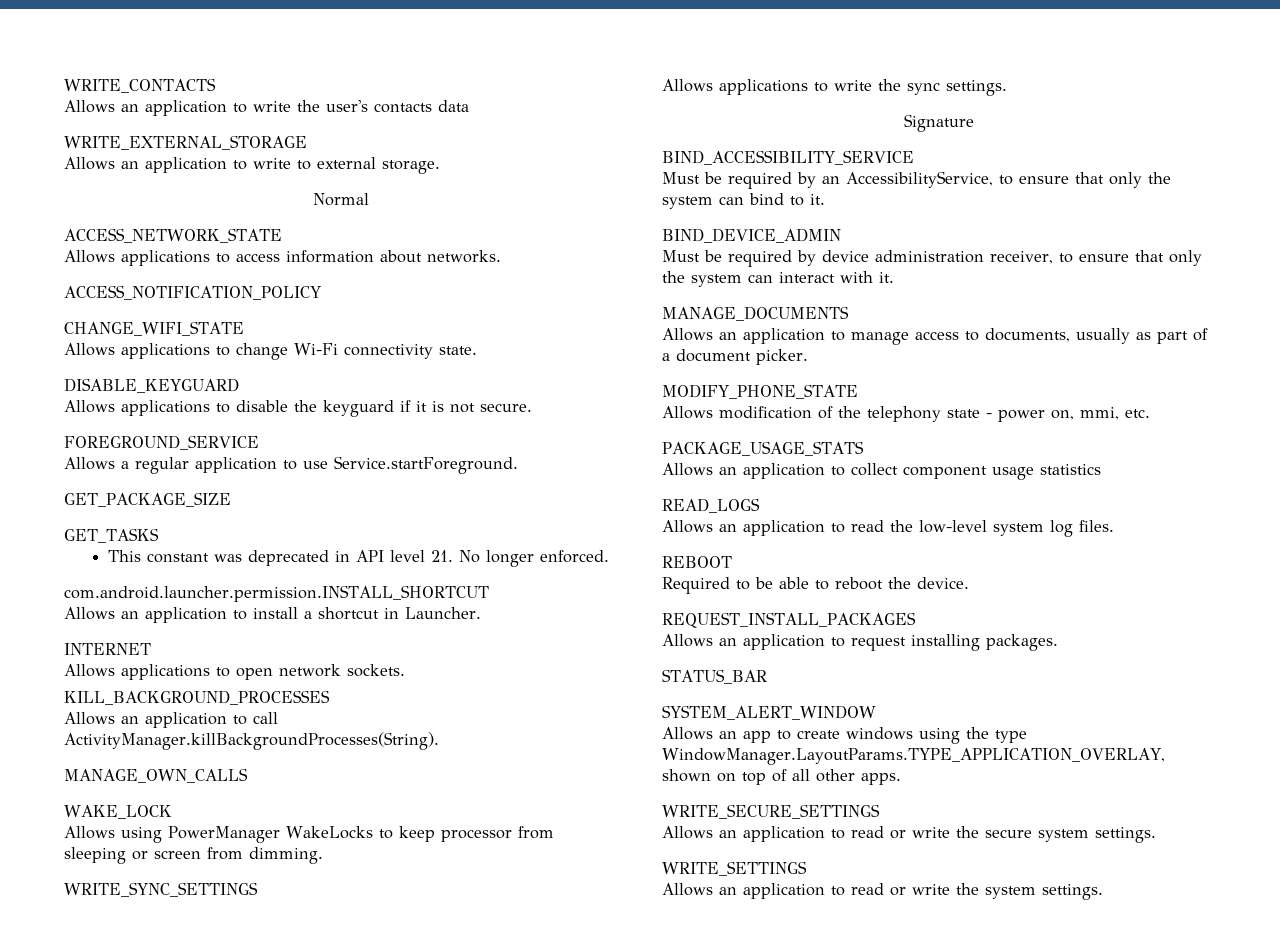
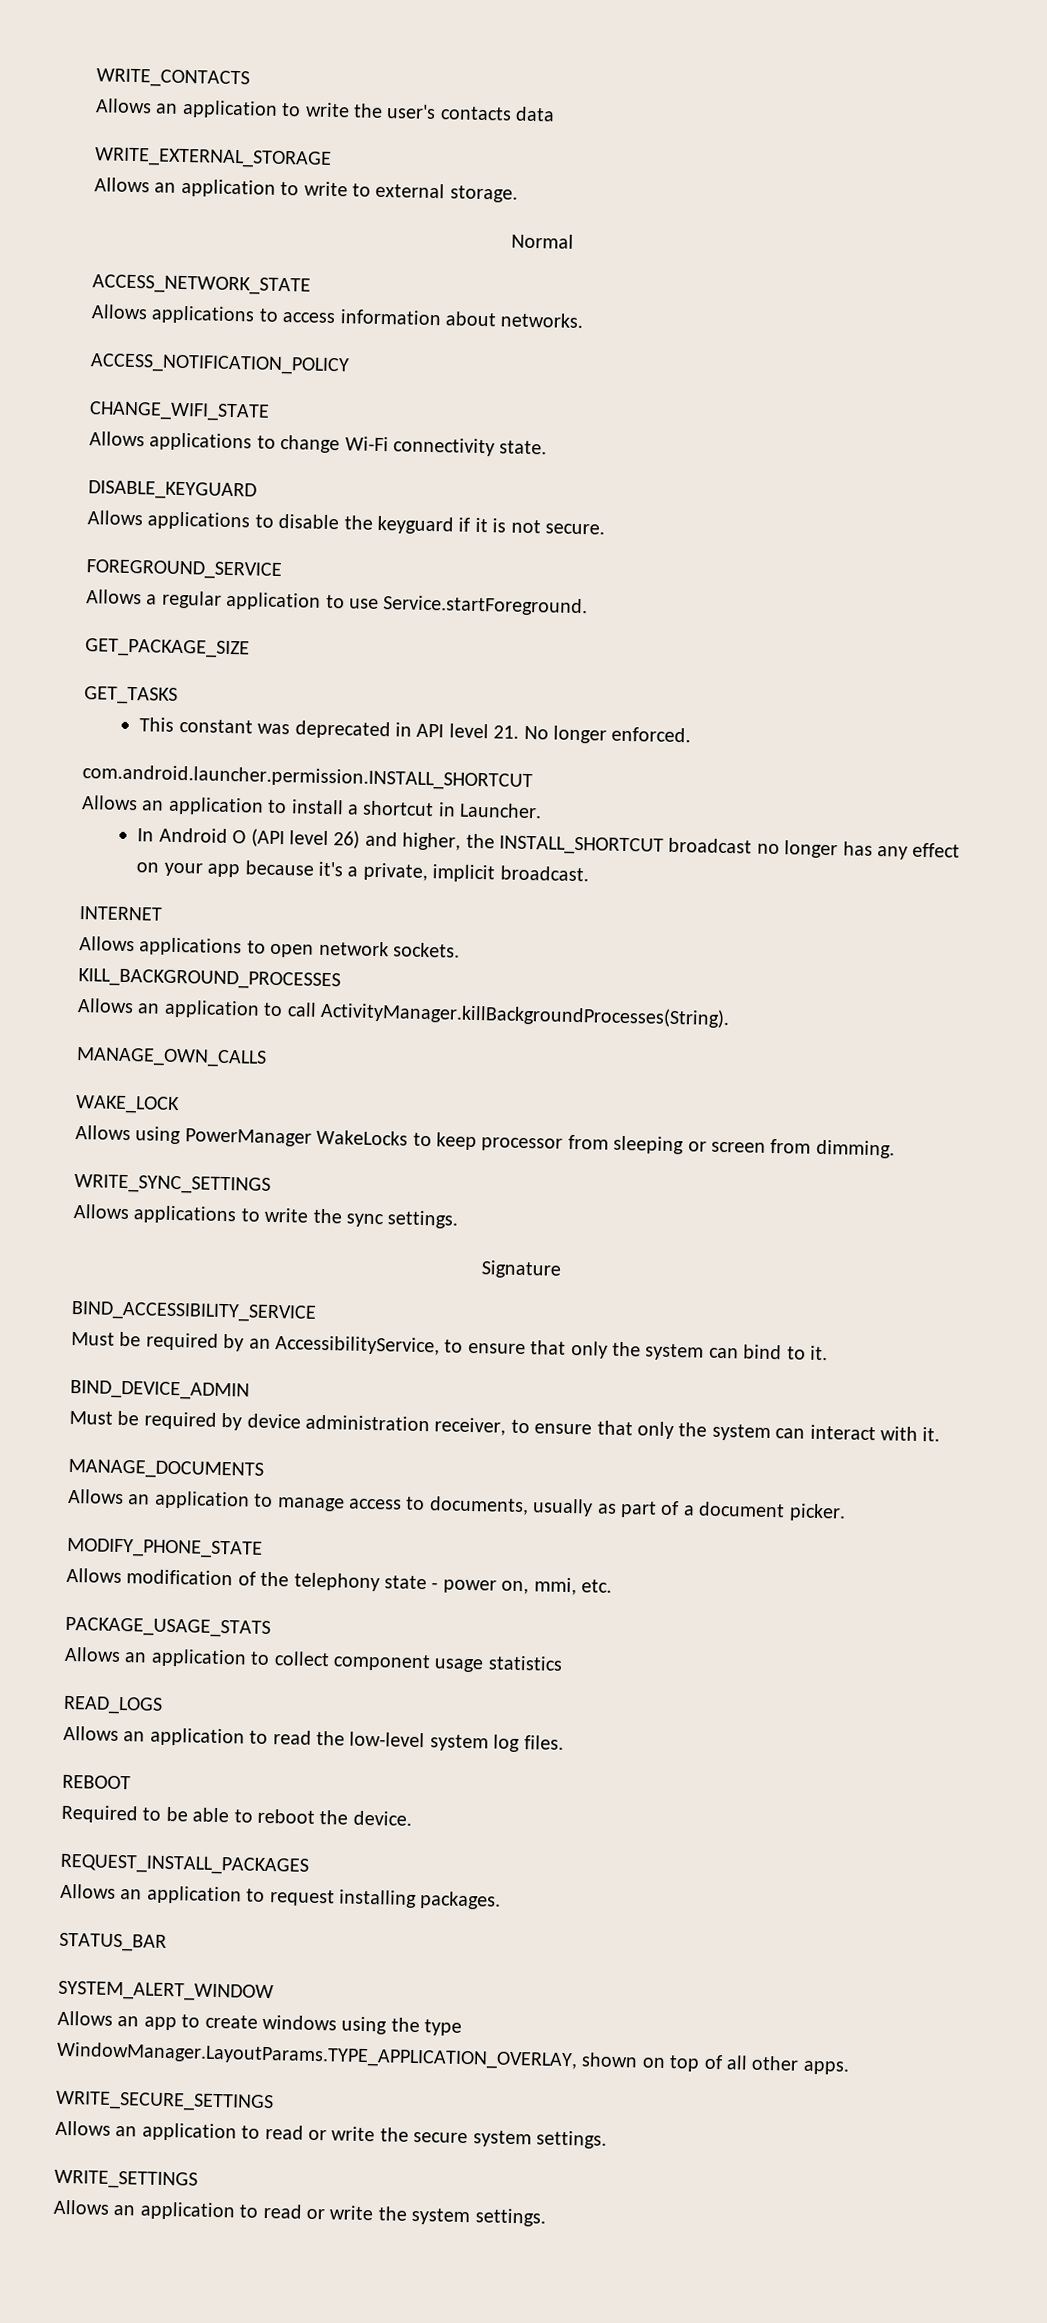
+ In Android O (API level 26) and higher, the INSTALL_SHORTCUT broadcast no longer has any effect on your app because it's a private, implicit broadcast.

